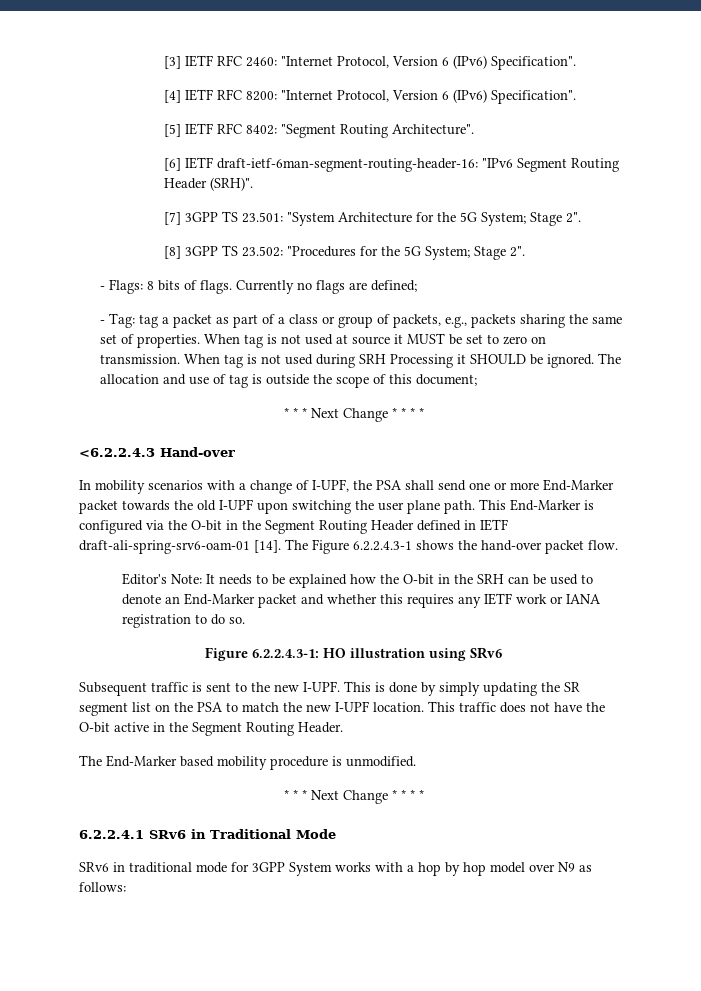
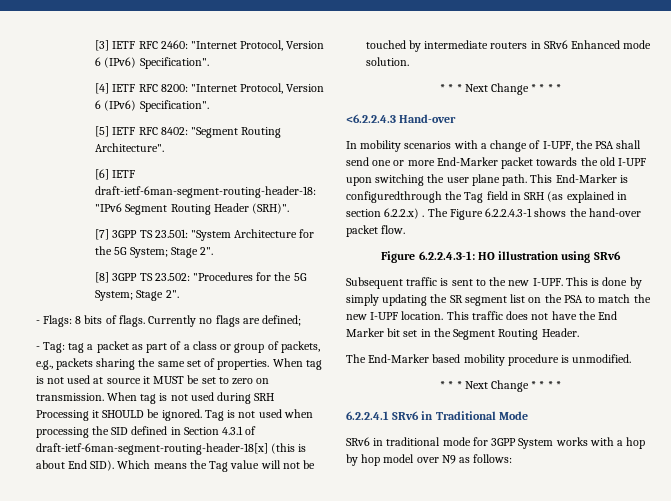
- [6] IETF draft-ietf-6man-segment-routing-header-16: "IPv6 Segment Routing Header (SRH)".
+ [6] IETF draft-ietf-6man-segment-routing-header-18: "IPv6 Segment Routing Header (SRH)".
- The allocation and use of tag is outside the scope of this document;
+ Tag is not used when processing the SID defined in Section 4.3.1 of draft-ietf-6man-segment-routing-header-18[x] (this is about End SID). Which means the Tag value will not be touched by intermediate routers in SRv6 Enhanced mode solution.
- This End-Marker is configured via the O-bit in the Segment Routing Header defined in IETF draft-ali-spring-srv6-oam-01 [14].
+ This End-Marker is configuredthrough the Tag field in SRH (as explained in section 6.2.2.x) .
- Editor's Note: It needs to be explained how the O-bit in the SRH can be used to denote an End-Marker packet and whether this requires any IETF work or IANA registration to do so.
- This traffic does not have the O-bit active in the Segment Routing Header.
+ This traffic does not have the End Marker bit set in the Segment Routing Header.

